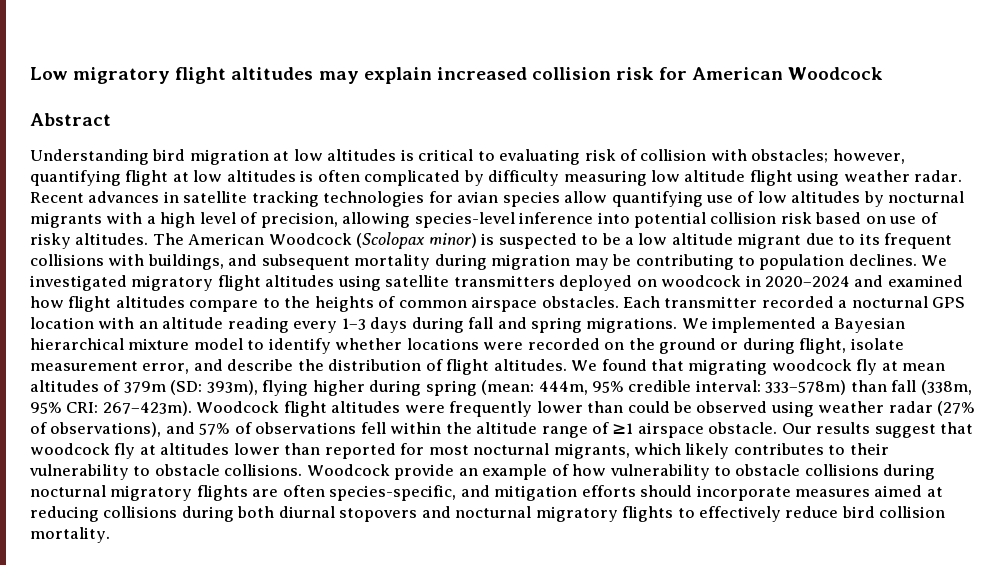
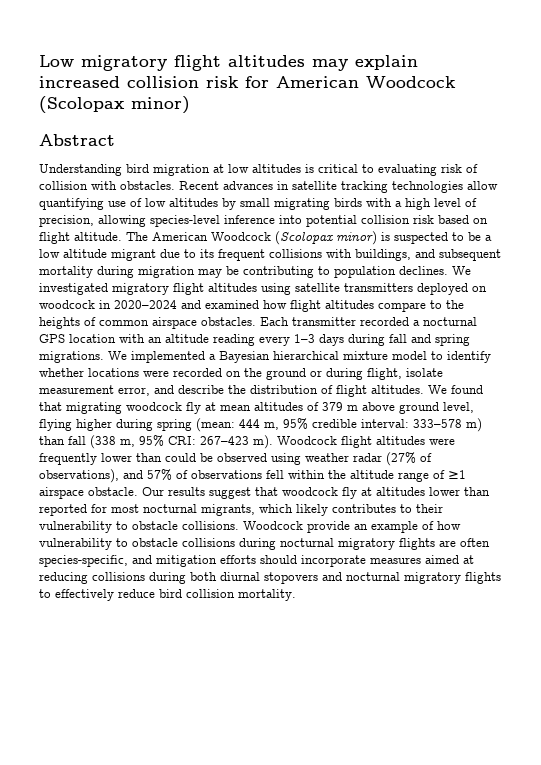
- Low migratory flight altitudes may explain increased collision risk for American Woodcock
+ Low migratory flight altitudes may explain increased collision risk for American Woodcock (Scolopax minor)
- Understanding bird migration at low altitudes is critical to evaluating risk of collision with obstacles; however, quantifying flight at low altitudes is often complicated by difficulty measuring low altitude flight using weather radar.
+ Understanding bird migration at low altitudes is critical to evaluating risk of collision with obstacles.
- Recent advances in satellite tracking technologies for avian species allow quantifying use of low altitudes by nocturnal migrants with a high level of precision, allowing species-level inference into potential collision risk based on use of risky altitudes.
+ Recent advances in satellite tracking technologies allow quantifying use of low altitudes by small migrating birds with a high level of precision, allowing species-level inference into potential collision risk based on flight altitude.
- We found that migrating woodcock fly at mean altitudes of 379m (SD: 393m), flying higher during spring (mean: 444m, 95% credible interval: 333–578m) than fall (338m, 95% CRI: 267–423m).
+ We found that migrating woodcock fly at mean altitudes of 379 m above ground level, flying higher during spring (mean: 444 m, 95% credible interval: 333–578 m) than fall (338 m, 95% CRI: 267–423 m).

